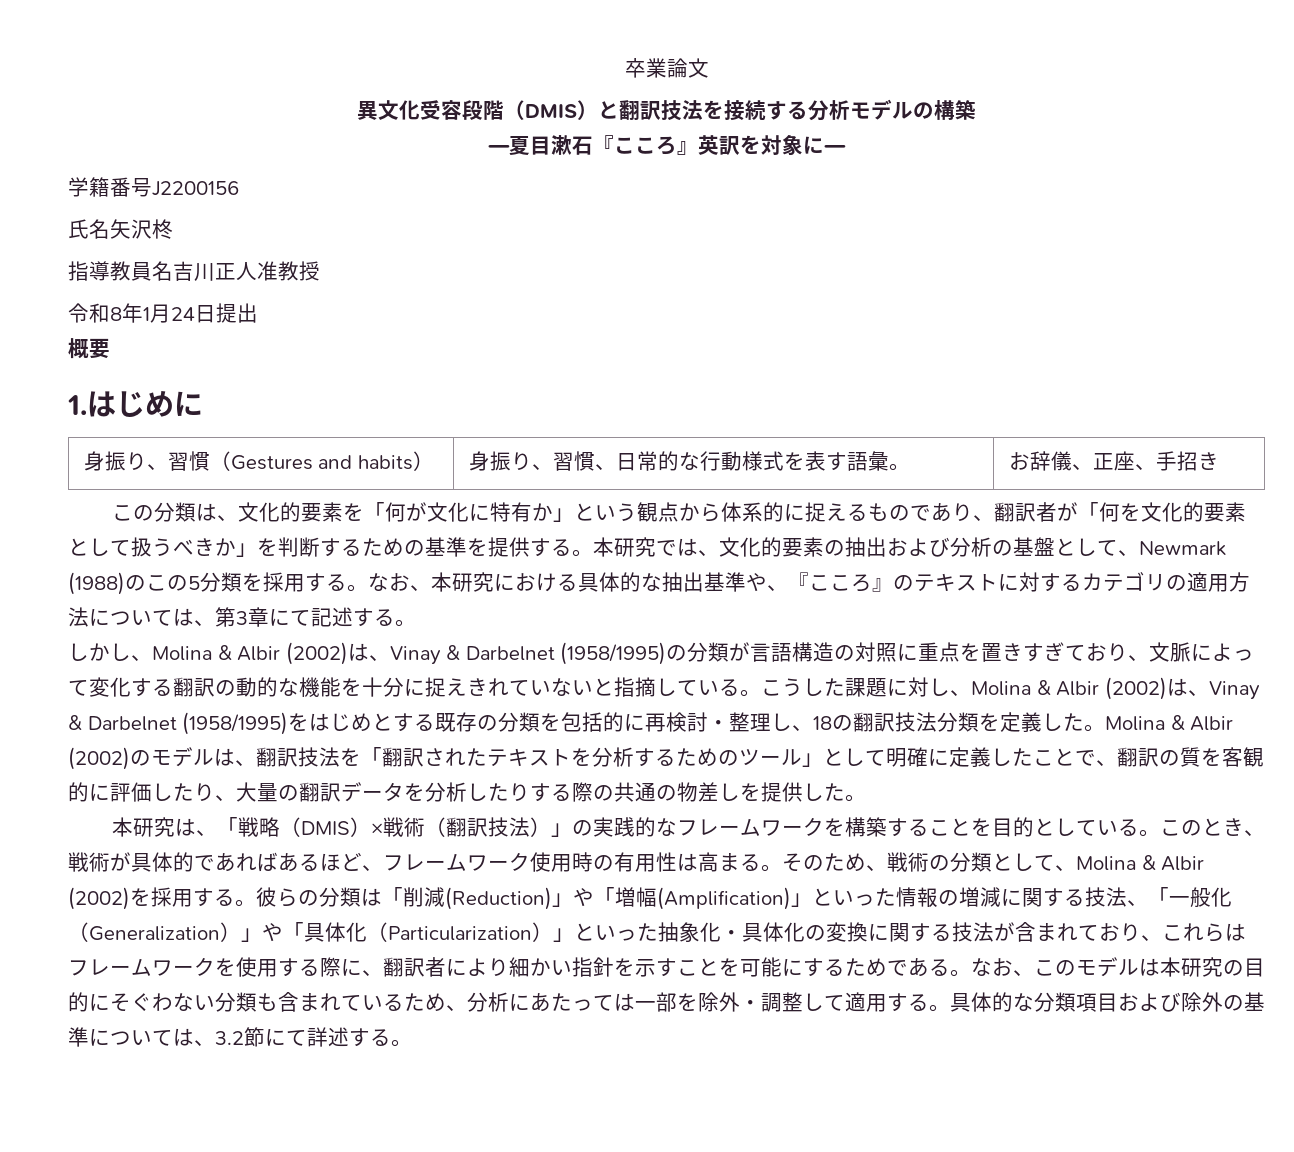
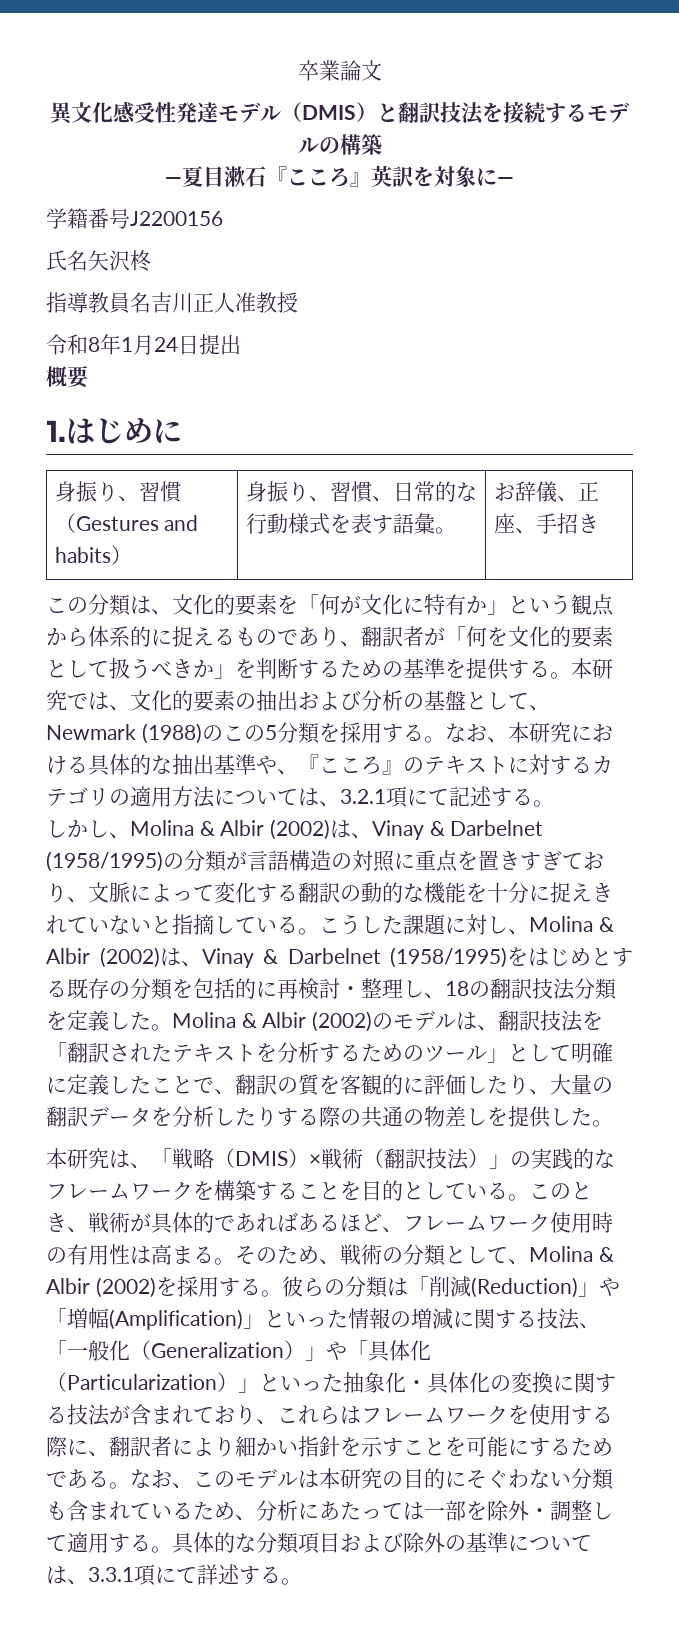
- 異文化受容段階（DMIS）と翻訳技法を接続する分析モデルの構築
+ 異文化感受性発達モデル（DMIS）と翻訳技法を接続するモデルの構築
- なお、本研究における具体的な抽出基準や、『こころ』のテキストに対するカテゴリの適用方法については、第3章にて記述する。
+ なお、本研究における具体的な抽出基準や、『こころ』のテキストに対するカテゴリの適用方法については、3.2.1項にて記述する。
- 具体的な分類項目および除外の基準については、3.2節にて詳述する。
+ 具体的な分類項目および除外の基準については、3.3.1項にて詳述する。

